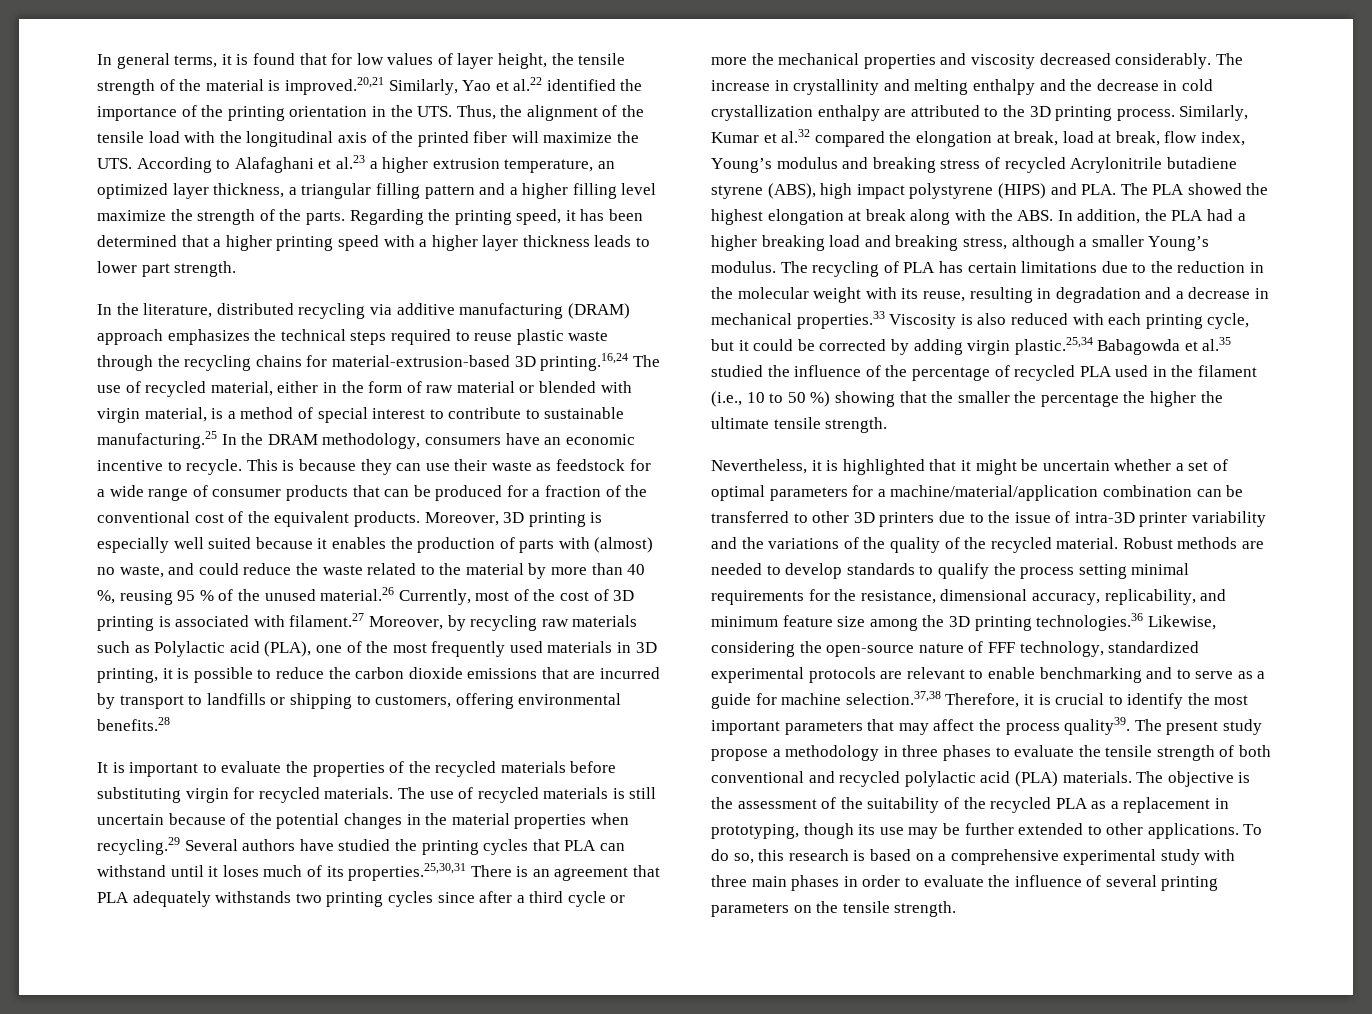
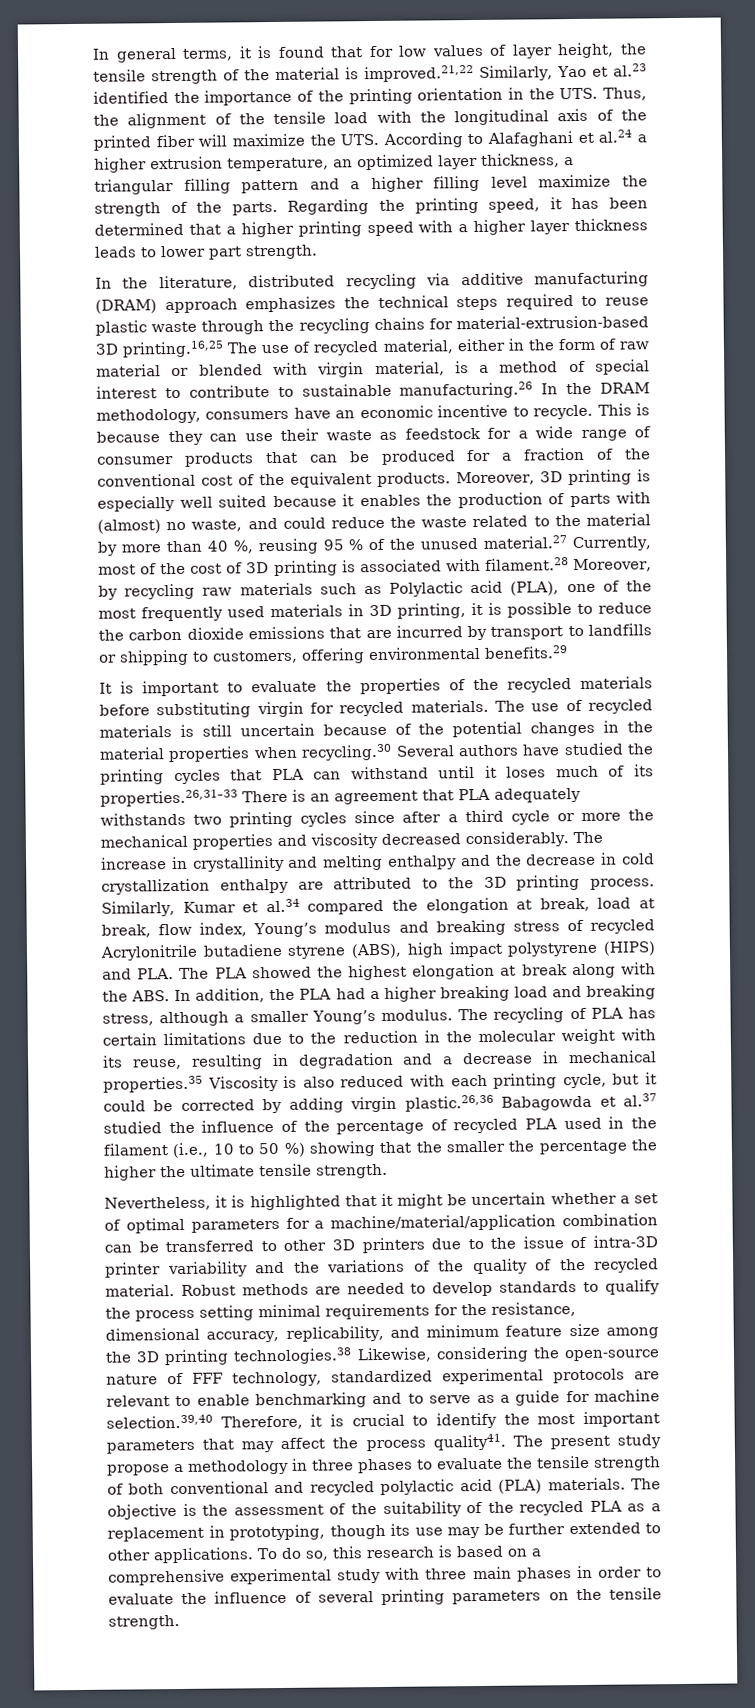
- In general terms, it is found that for low values of layer height, the tensile strength of the material is improved.20,21 Similarly, Yao et al.22 identified the importance of the printing orientation in the UTS. Thus, the alignment of the tensile load with the longitudinal axis of the printed fiber will maximize the UTS. According to Alafaghani et al.23 a higher extrusion temperature, an optimized layer thickness, a triangular filling pattern and a higher filling level maximize the strength of the parts.
+ In general terms, it is found that for low values of layer height, the tensile strength of the material is improved.21,22 Similarly, Yao et al.23 identified the importance of the printing orientation in the UTS. Thus, the alignment of the tensile load with the longitudinal axis of the printed fiber will maximize the UTS. According to Alafaghani et al.24 a higher extrusion temperature, an optimized layer thickness, a triangular filling pattern and a higher filling level maximize the strength of the parts.
- In the literature, distributed recycling via additive manufacturing (DRAM) approach emphasizes the technical steps required to reuse plastic waste through the recycling chains for material-extrusion-based 3D printing.16,24 The use of recycled material, either in the form of raw material or blended with virgin material, is a method of special interest to contribute to sustainable manufacturing.25 In the DRAM methodology, consumers have an economic incentive to recycle.
+ In the literature, distributed recycling via additive manufacturing (DRAM) approach emphasizes the technical steps required to reuse plastic waste through the recycling chains for material-extrusion-based 3D printing.16,25 The use of recycled material, either in the form of raw material or blended with virgin material, is a method of special interest to contribute to sustainable manufacturing.26 In the DRAM methodology, consumers have an economic incentive to recycle.
- Moreover, 3D printing is especially well suited because it enables the production of parts with (almost) no waste, and could reduce the waste related to the material by more than 40 %, reusing 95 % of the unused material.26 Currently, most of the cost of 3D printing is associated with filament.27 Moreover, by recycling raw materials such as Polylactic acid (PLA), one of the most frequently used materials in 3D printing, it is possible to reduce the carbon dioxide emissions that are incurred by transport to landfills or shipping to customers, offering environmental benefits.28
+ Moreover, 3D printing is especially well suited because it enables the production of parts with (almost) no waste, and could reduce the waste related to the material by more than 40 %, reusing 95 % of the unused material.27 Currently, most of the cost of 3D printing is associated with filament.28 Moreover, by recycling raw materials such as Polylactic acid (PLA), one of the most frequently used materials in 3D printing, it is possible to reduce the carbon dioxide emissions that are incurred by transport to landfills or shipping to customers, offering environmental benefits.29
- The use of recycled materials is still uncertain because of the potential changes in the material properties when recycling.29 Several authors have studied the printing cycles that PLA can withstand until it loses much of its properties.25,30,31 There is an agreement that PLA adequately withstands two printing cycles since after a third cycle or more the mechanical properties and viscosity decreased considerably.
+ The use of recycled materials is still uncertain because of the potential changes in the material properties when recycling.30 Several authors have studied the printing cycles that PLA can withstand until it loses much of its properties.26,31–33 There is an agreement that PLA adequately withstands two printing cycles since after a third cycle or more the mechanical properties and viscosity decreased considerably.
- Similarly, Kumar et al.32 compared the elongation at break, load at break, flow index, Young’s modulus and breaking stress of recycled Acrylonitrile butadiene styrene (ABS), high impact polystyrene (HIPS) and PLA. The PLA showed the highest elongation at break along with the ABS. In addition, the PLA had a higher breaking load and breaking stress, although a smaller Young’s modulus.
+ Similarly, Kumar et al.34 compared the elongation at break, load at break, flow index, Young’s modulus and breaking stress of recycled Acrylonitrile butadiene styrene (ABS), high impact polystyrene (HIPS) and PLA. The PLA showed the highest elongation at break along with the ABS. In addition, the PLA had a higher breaking load and breaking stress, although a smaller Young’s modulus.
- The recycling of PLA has certain limitations due to the reduction in the molecular weight with its reuse, resulting in degradation and a decrease in mechanical properties.33 Viscosity is also reduced with each printing cycle, but it could be corrected by adding virgin plastic.25,34 Babagowda et al.35 studied the influence of the percentage of recycled PLA used in the filament (i.e., 10 to 50 %) showing that the smaller the percentage the higher the ultimate tensile strength.
+ The recycling of PLA has certain limitations due to the reduction in the molecular weight with its reuse, resulting in degradation and a decrease in mechanical properties.35 Viscosity is also reduced with each printing cycle, but it could be corrected by adding virgin plastic.26,36 Babagowda et al.37 studied the influence of the percentage of recycled PLA used in the filament (i.e., 10 to 50 %) showing that the smaller the percentage the higher the ultimate tensile strength.
- Robust methods are needed to develop standards to qualify the process setting minimal requirements for the resistance, dimensional accuracy, replicability, and minimum feature size among the 3D printing technologies.36 Likewise, considering the open-source nature of FFF technology, standardized experimental protocols are relevant to enable benchmarking and to serve as a guide for machine selection.37,38 Therefore, it is crucial to identify the most important parameters that may affect the process quality39.
+ Robust methods are needed to develop standards to qualify the process setting minimal requirements for the resistance, dimensional accuracy, replicability, and minimum feature size among the 3D printing technologies.38 Likewise, considering the open-source nature of FFF technology, standardized experimental protocols are relevant to enable benchmarking and to serve as a guide for machine selection.39,40 Therefore, it is crucial to identify the most important parameters that may affect the process quality41.

